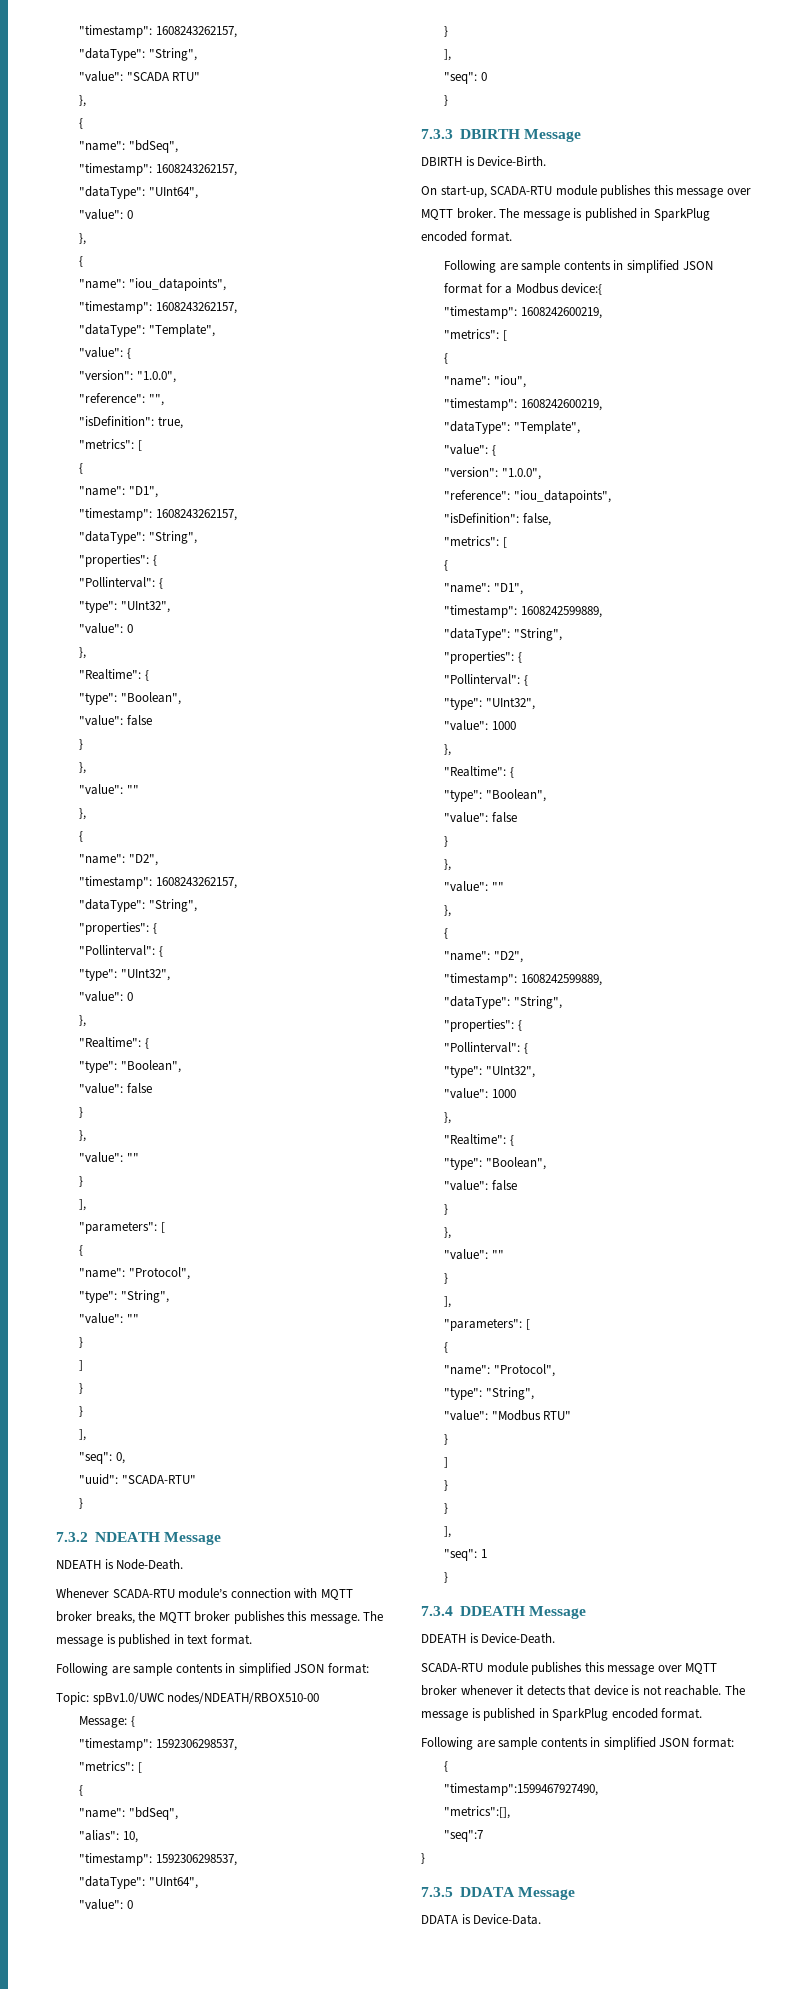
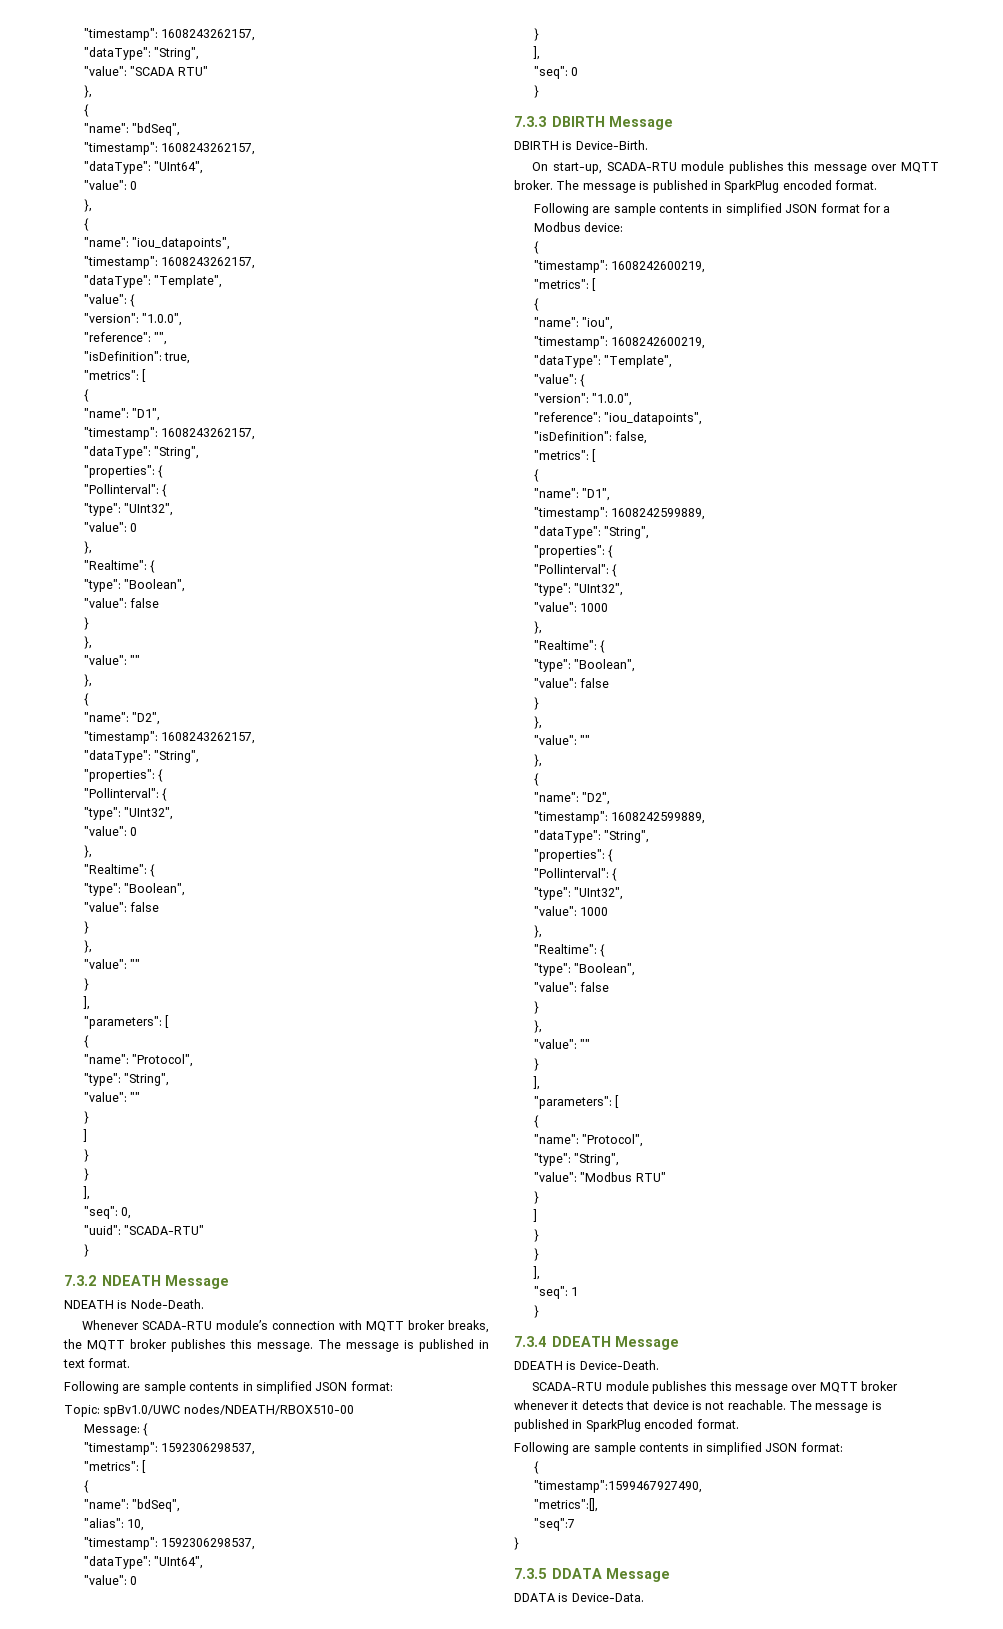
- Following are sample contents in simplified JSON format for a Modbus device:{
+ Following are sample contents in simplified JSON format for a Modbus device:
+ {

